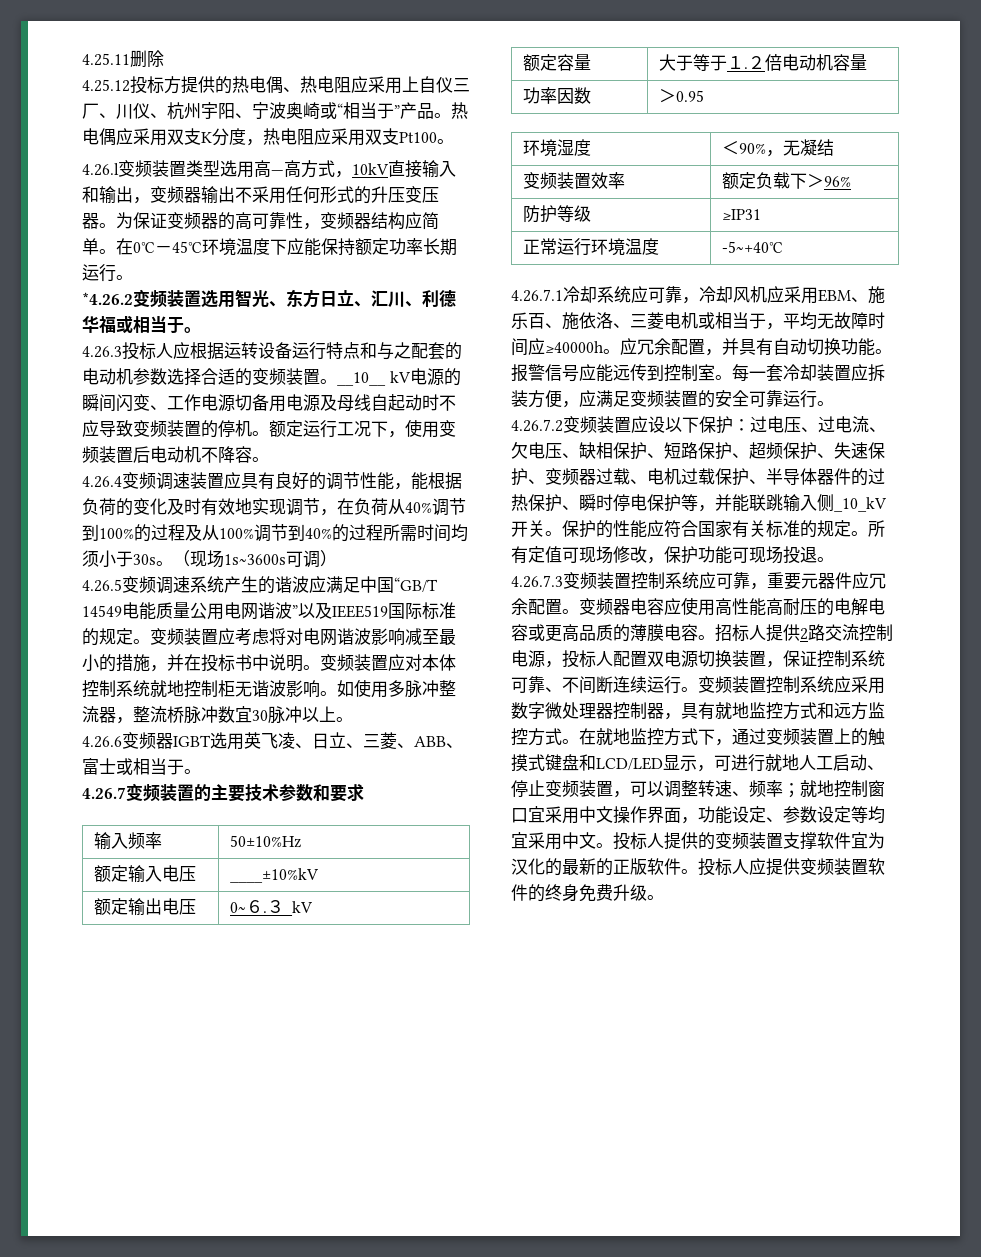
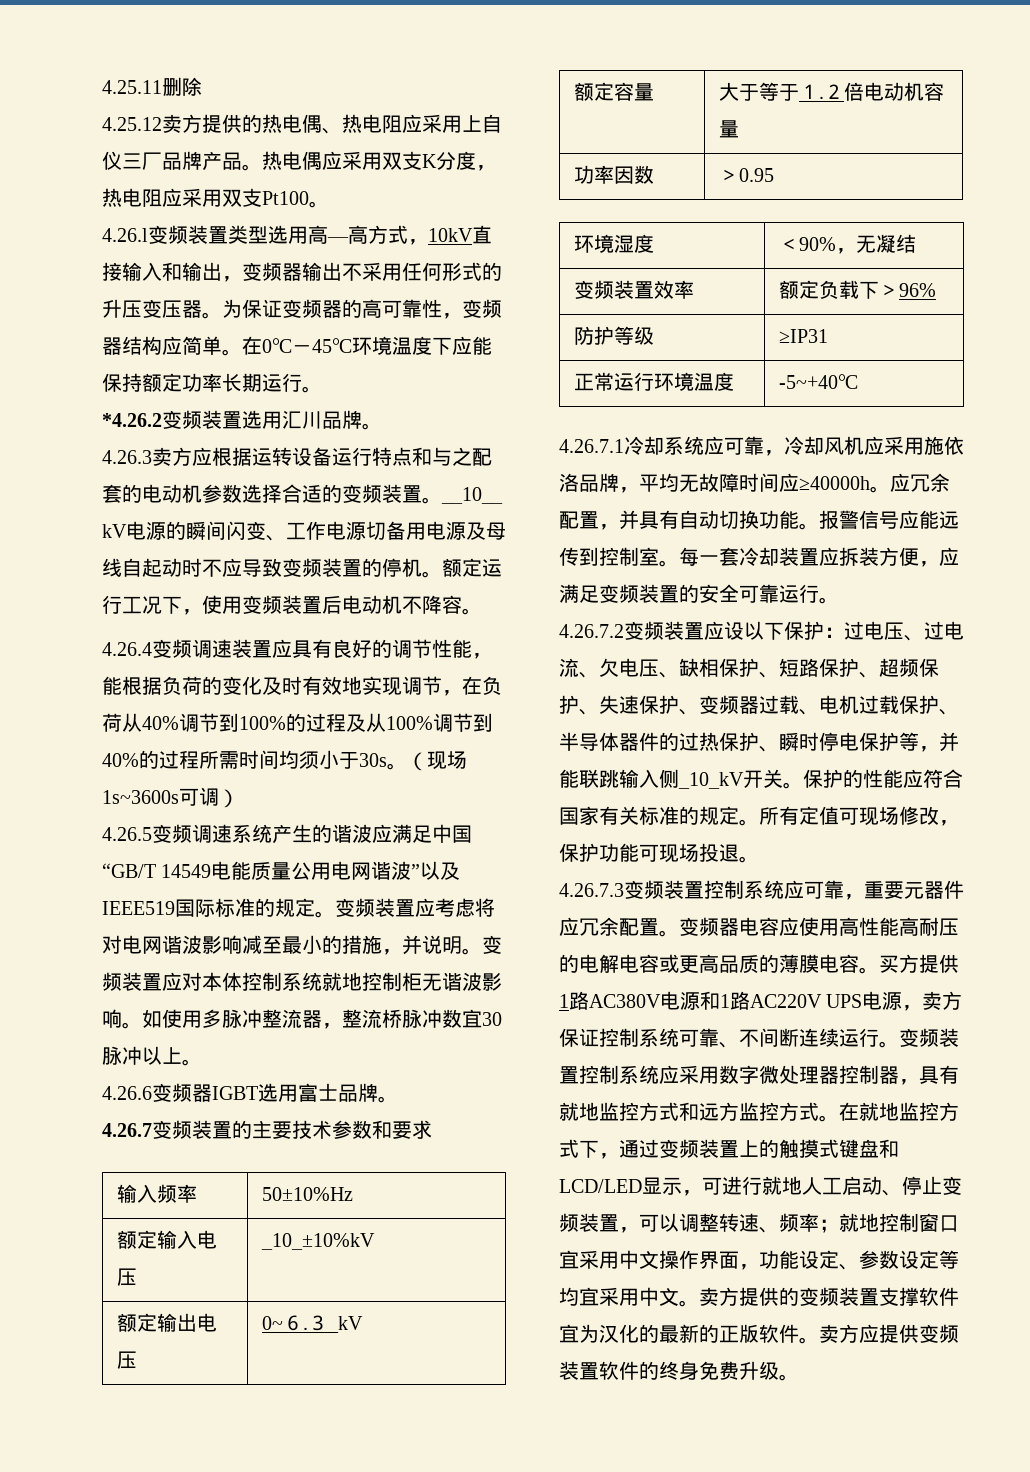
- 4.25.12投标方提供的热电偶、热电阻应采用上自仪三厂、川仪、杭州宇阳、宁波奥崎或“相当于”产品。
+ 4.25.12卖方提供的热电偶、热电阻应采用上自仪三厂品牌产品。
- *4.26.2变频装置选用智光、东方日立、汇川、利德华福或相当于。
+ *4.26.2变频装置选用汇川品牌。
- 4.26.3投标人应根据运转设备运行特点和与之配套的电动机参数选择合适的变频装置。
+ 4.26.3卖方应根据运转设备运行特点和与之配套的电动机参数选择合适的变频装置。
- 变频装置应考虑将对电网谐波影响减至最小的措施，并在投标书中说明。
+ 变频装置应考虑将对电网谐波影响减至最小的措施，并说明。
- 4.26.6变频器IGBT选用英飞凌、日立、三菱、ABB、富士或相当于。
+ 4.26.6变频器IGBT选用富士品牌。
- 额定输入电压 | ____±10%kV
+ 额定输入电压 | _10_±10%kV
- 4.26.7.1冷却系统应可靠，冷却风机应采用EBM、施乐百、施依洛、三菱电机或相当于，平均无故障时间应≥40000h。
+ 4.26.7.1冷却系统应可靠，冷却风机应采用施依洛品牌，平均无故障时间应≥40000h。
- 招标人提供2路交流控制电源，投标人配置双电源切换装置，保证控制系统可靠、不间断连续运行。
+ 买方提供1路AC380V电源和1路AC220V UPS电源，卖方保证控制系统可靠、不间断连续运行。
- 投标人提供的变频装置支撑软件宜为汉化的最新的正版软件。
+ 卖方提供的变频装置支撑软件宜为汉化的最新的正版软件。
- 投标人应提供变频装置软件的终身免费升级。
+ 卖方应提供变频装置软件的终身免费升级。

